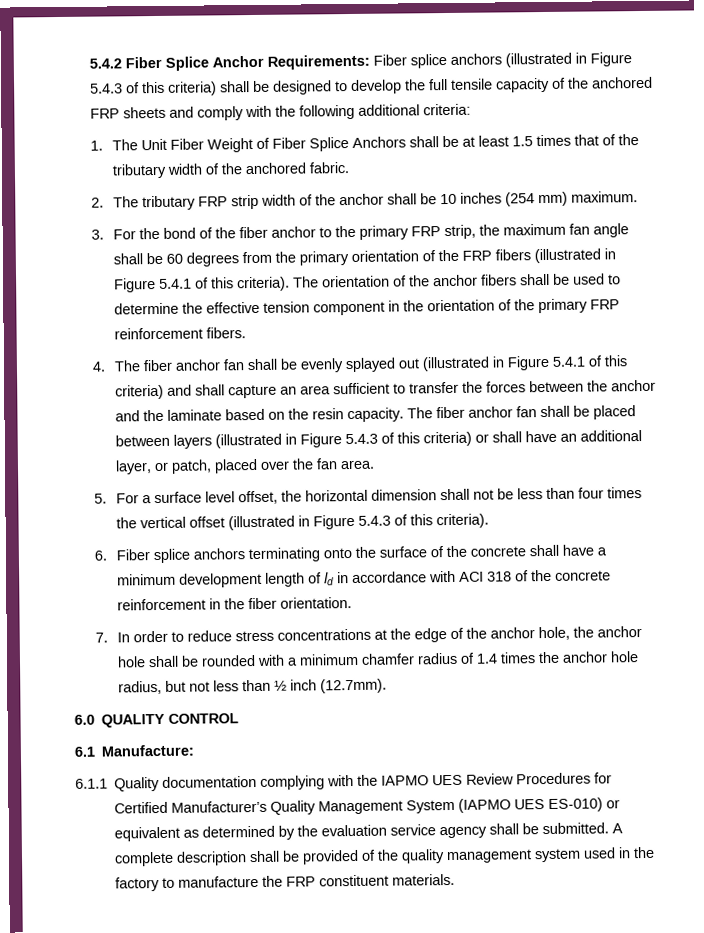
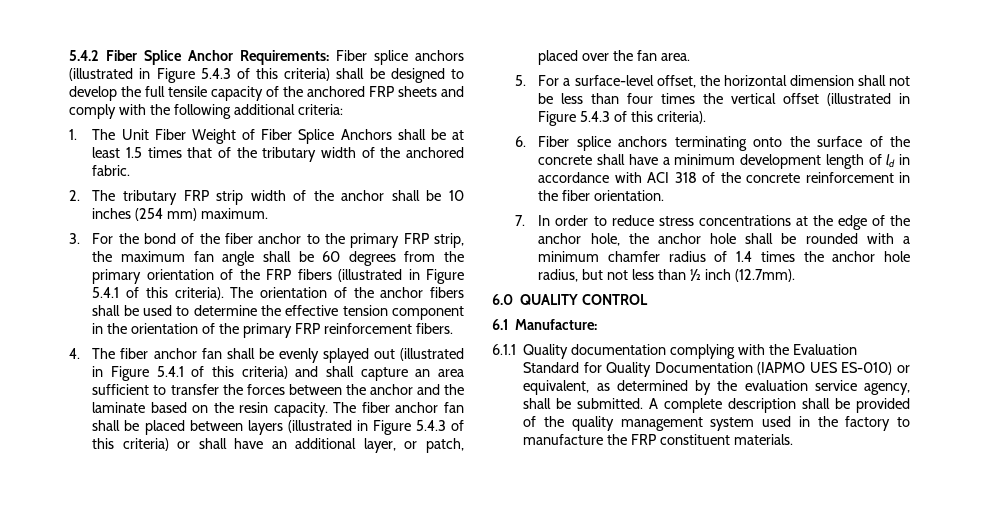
- 5. For a surface level offset, the horizontal dimension shall not be less than four times the vertical offset (illustrated in Figure 5.4.3 of this criteria).
+ 5. For a surface-level offset, the horizontal dimension shall not be less than four times the vertical offset (illustrated in Figure 5.4.3 of this criteria).
- 6.1.1 Quality documentation complying with the IAPMO UES Review Procedures for Certified Manufacturer’s Quality Management System (IAPMO UES ES-010) or equivalent as determined by the evaluation service agency shall be submitted.
+ 6.1.1 Quality documentation complying with the Evaluation Standard for Quality Documentation (IAPMO UES ES-010) or equivalent, as determined by the evaluation service agency, shall be submitted.

